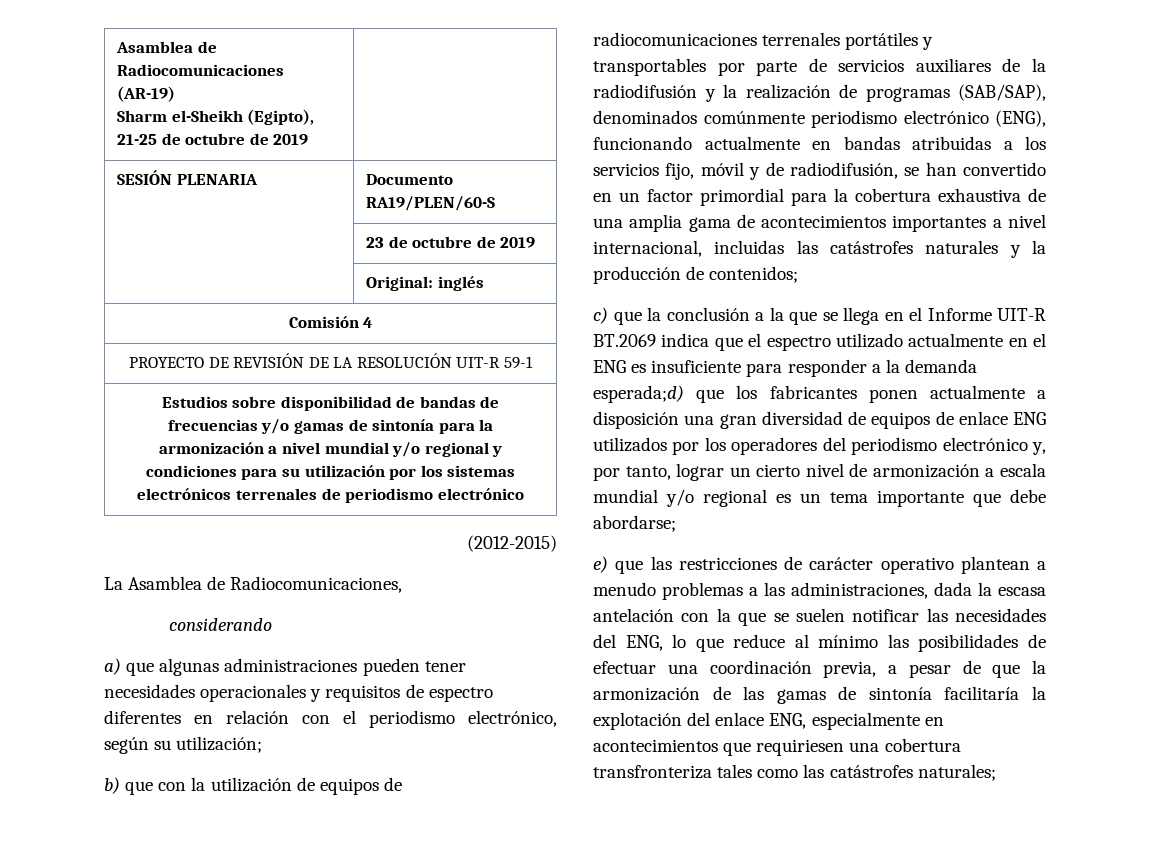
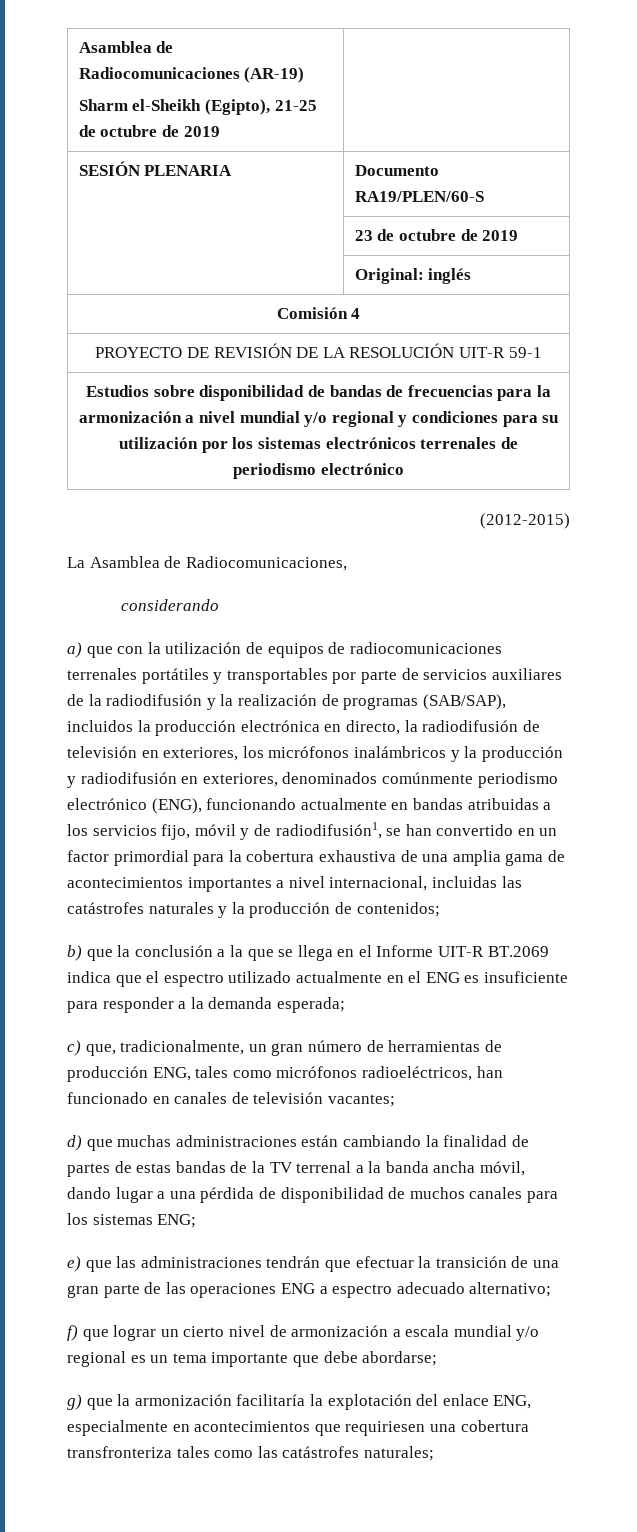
- Estudios sobre disponibilidad de bandas de frecuencias y/o gamas de sintonía para la armonización a nivel mundial y/o regional y condiciones para su utilización por los sistemas electrónicos terrenales de periodismo electrónico
+ Estudios sobre disponibilidad de bandas de frecuencias para la armonización a nivel mundial y/o regional y condiciones para su utilización por los sistemas electrónicos terrenales de periodismo electrónico
- a) que algunas administraciones pueden tener necesidades operacionales y requisitos de espectro diferentes en relación con el periodismo electrónico, según su utilización;
- b) que con la utilización de equipos de radiocomunicaciones terrenales portátiles y transportables por parte de servicios auxiliares de la radiodifusión y la realización de programas (SAB/SAP), denominados comúnmente periodismo electrónico (ENG), funcionando actualmente en bandas atribuidas a los servicios fijo, móvil y de radiodifusión, se han convertido en un factor primordial para la cobertura exhaustiva de una amplia gama de acontecimientos importantes a nivel internacional, incluidas las catástrofes naturales y la producción de contenidos;
+ a) que con la utilización de equipos de radiocomunicaciones terrenales portátiles y transportables por parte de servicios auxiliares de la radiodifusión y la realización de programas (SAB/SAP), incluidos la producción electrónica en directo, la radiodifusión de televisión en exteriores, los micrófonos inalámbricos y la producción y radiodifusión en exteriores, denominados comúnmente periodismo electrónico (ENG), funcionando actualmente en bandas atribuidas a los servicios fijo, móvil y de radiodifusión1, se han convertido en un factor primordial para la cobertura exhaustiva de una amplia gama de acontecimientos importantes a nivel internacional, incluidas las catástrofes naturales y la producción de contenidos;
- c) que la conclusión a la que se llega en el Informe UIT-R BT.2069 indica que el espectro utilizado actualmente en el ENG es insuficiente para responder a la demanda esperada;d) que los fabricantes ponen actualmente a disposición una gran diversidad de equipos de enlace ENG utilizados por los operadores del periodismo electrónico y, por tanto, lograr un cierto nivel de armonización a escala mundial y/o regional es un tema importante que debe abordarse;
+ b) que la conclusión a la que se llega en el Informe UIT-R BT.2069 indica que el espectro utilizado actualmente en el ENG es insuficiente para responder a la demanda esperada;
+ c) que, tradicionalmente, un gran número de herramientas de producción ENG, tales como micrófonos radioeléctricos, han funcionado en canales de televisión vacantes;
+ d) que muchas administraciones están cambiando la finalidad de partes de estas bandas de la TV terrenal a la banda ancha móvil, dando lugar a una pérdida de disponibilidad de muchos canales para los sistemas ENG;
+ e) que las administraciones tendrán que efectuar la transición de una gran parte de las operaciones ENG a espectro adecuado alternativo;
+ f) que lograr un cierto nivel de armonización a escala mundial y/o regional es un tema importante que debe abordarse;
- e) que las restricciones de carácter operativo plantean a menudo problemas a las administraciones, dada la escasa antelación con la que se suelen notificar las necesidades del ENG, lo que reduce al mínimo las posibilidades de efectuar una coordinación previa, a pesar de que la armonización de las gamas de sintonía facilitaría la explotación del enlace ENG, especialmente en acontecimientos que requiriesen una cobertura transfronteriza tales como las catástrofes naturales;
+ g) que la armonización facilitaría la explotación del enlace ENG, especialmente en acontecimientos que requiriesen una cobertura transfronteriza tales como las catástrofes naturales;

